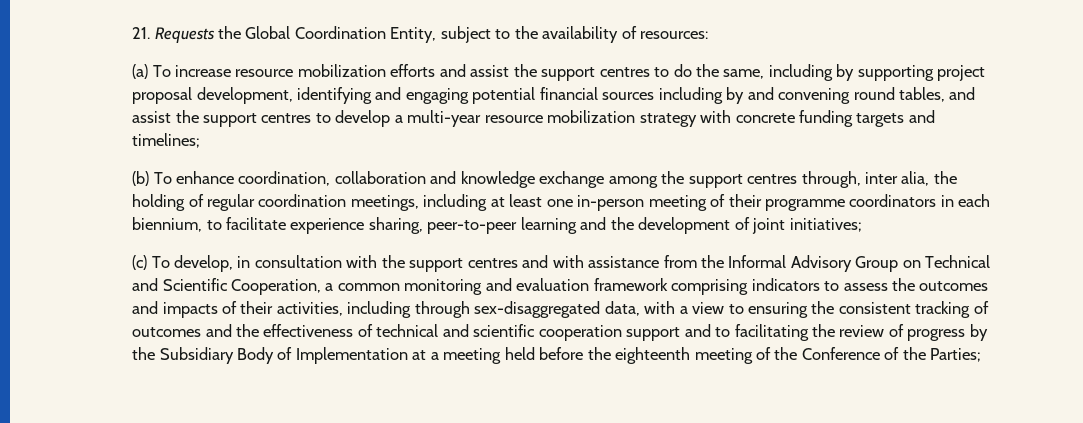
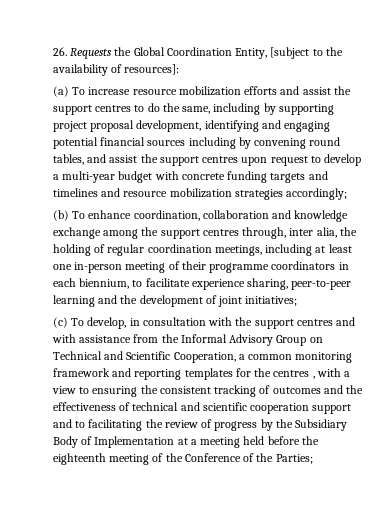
- 21. Requests the Global Coordination Entity, subject to the availability of resources:
+ 26. Requests the Global Coordination Entity, [subject to the availability of resources]:
- (a) To increase resource mobilization efforts and assist the support centres to do the same, including by supporting project proposal development, identifying and engaging potential financial sources including by and convening round tables, and assist the support centres to develop a multi-year resource mobilization strategy with concrete funding targets and timelines;
+ (a) To increase resource mobilization efforts and assist the support centres to do the same, including by supporting project proposal development, identifying and engaging potential financial sources including by convening round tables, and assist the support centres upon request to develop a multi-year budget with concrete funding targets and timelines and resource mobilization strategies accordingly;
- (c) To develop, in consultation with the support centres and with assistance from the Informal Advisory Group on Technical and Scientific Cooperation, a common monitoring and evaluation framework comprising indicators to assess the outcomes and impacts of their activities, including through sex-disaggregated data, with a view to ensuring the consistent tracking of outcomes and the effectiveness of technical and scientific cooperation support and to facilitating the review of progress by the Subsidiary Body of Implementation at a meeting held before the eighteenth meeting of the Conference of the Parties;
+ (c) To develop, in consultation with the support centres and with assistance from the Informal Advisory Group on Technical and Scientific Cooperation, a common monitoring framework and reporting templates for the centres , with a view to ensuring the consistent tracking of outcomes and the effectiveness of technical and scientific cooperation support and to facilitating the review of progress by the Subsidiary Body of Implementation at a meeting held before the eighteenth meeting of the Conference of the Parties;

